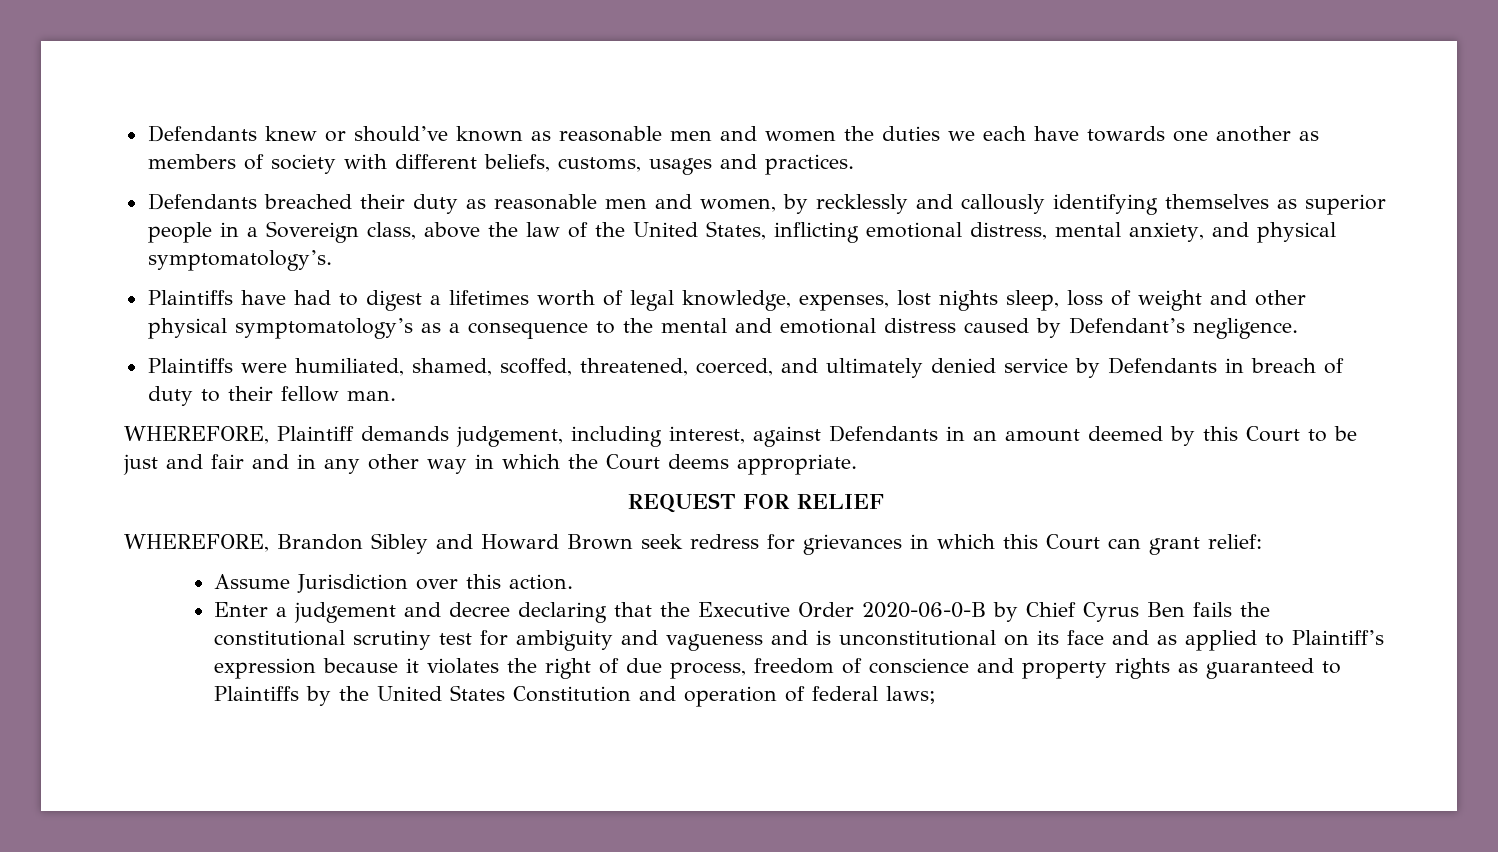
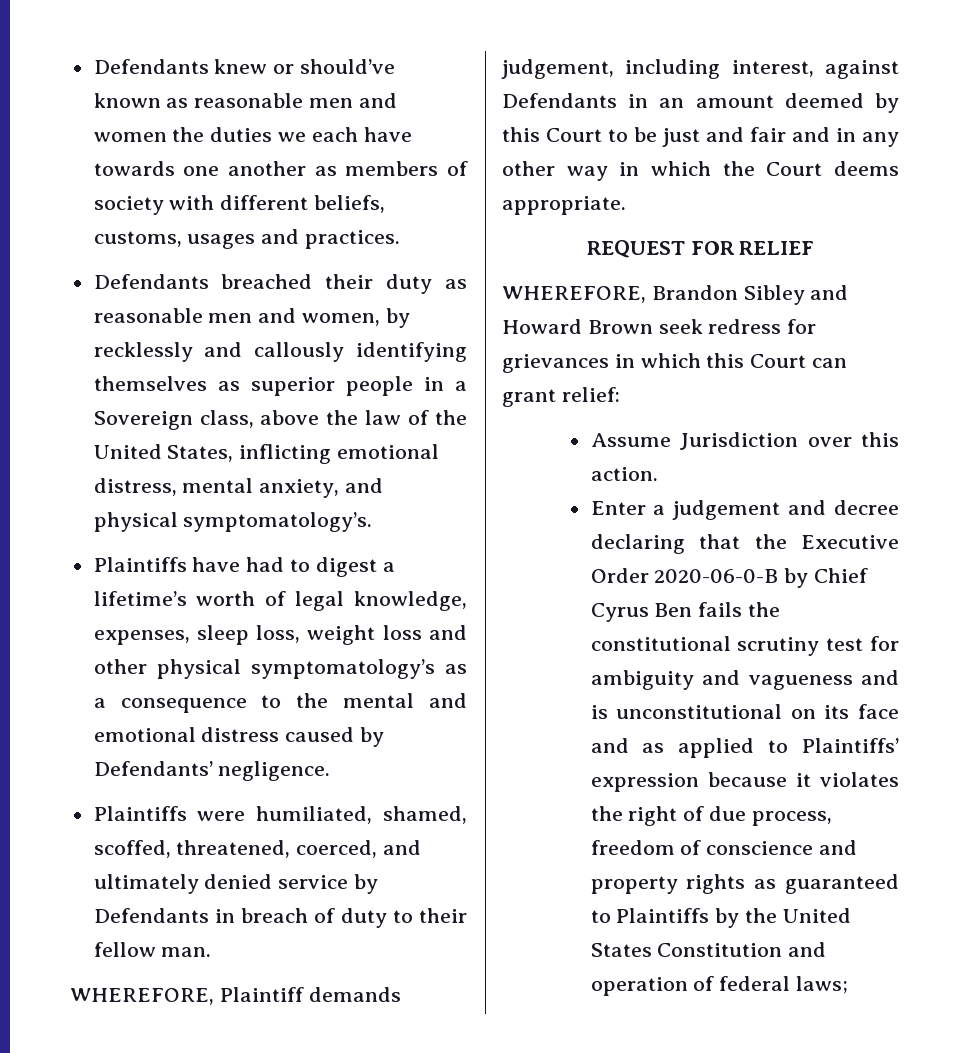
- Plaintiffs have had to digest a lifetimes worth of legal knowledge, expenses, lost nights sleep, loss of weight and other physical symptomatology’s as a consequence to the mental and emotional distress caused by Defendant’s negligence.
+ Plaintiffs have had to digest a lifetime’s worth of legal knowledge, expenses, sleep loss, weight loss and other physical symptomatology’s as a consequence to the mental and emotional distress caused by Defendants’ negligence.
- Enter a judgement and decree declaring that the Executive Order 2020-06-0-B by Chief Cyrus Ben fails the constitutional scrutiny test for ambiguity and vagueness and is unconstitutional on its face and as applied to Plaintiff’s expression because it violates the right of due process, freedom of conscience and property rights as guaranteed to Plaintiffs by the United States Constitution and operation of federal laws;
+ Enter a judgement and decree declaring that the Executive Order 2020-06-0-B by Chief Cyrus Ben fails the constitutional scrutiny test for ambiguity and vagueness and is unconstitutional on its face and as applied to Plaintiffs’ expression because it violates the right of due process, freedom of conscience and property rights as guaranteed to Plaintiffs by the United States Constitution and operation of federal laws;

